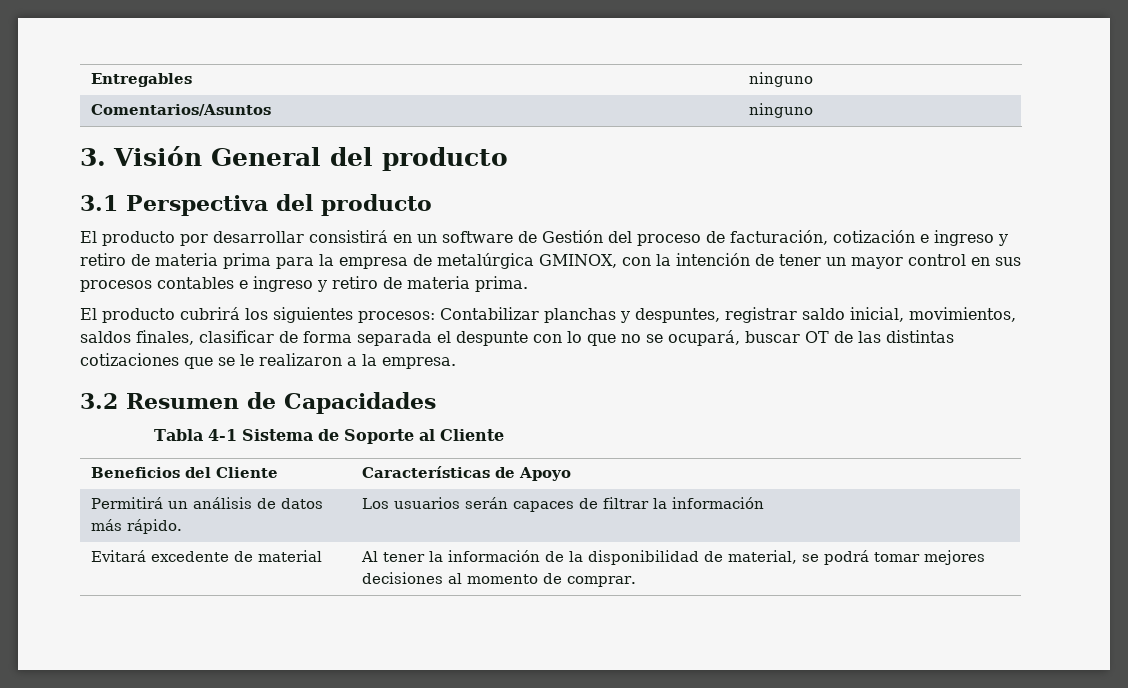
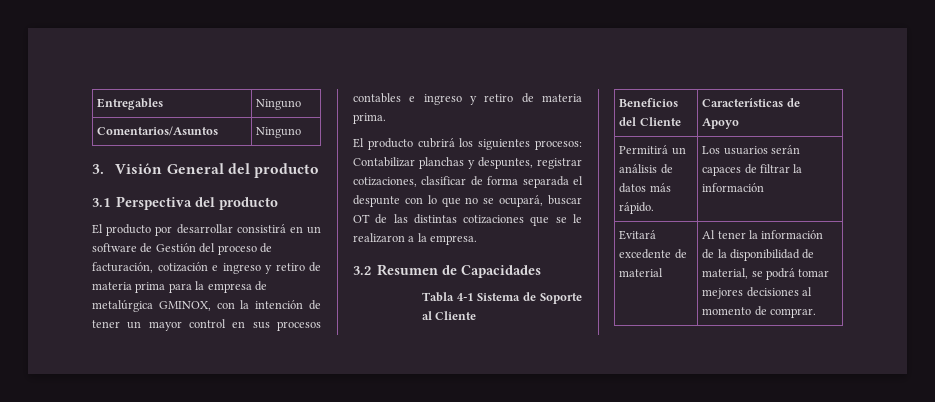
- Entregables | ninguno
+ Entregables | Ninguno
- Comentarios/Asuntos | ninguno
+ Comentarios/Asuntos | Ninguno
- El producto cubrirá los siguientes procesos: Contabilizar planchas y despuntes, registrar saldo inicial, movimientos, saldos finales, clasificar de forma separada el despunte con lo que no se ocupará, buscar OT de las distintas cotizaciones que se le realizaron a la empresa.
+ El producto cubrirá los siguientes procesos: Contabilizar planchas y despuntes, registrar cotizaciones, clasificar de forma separada el despunte con lo que no se ocupará, buscar OT de las distintas cotizaciones que se le realizaron a la empresa.

